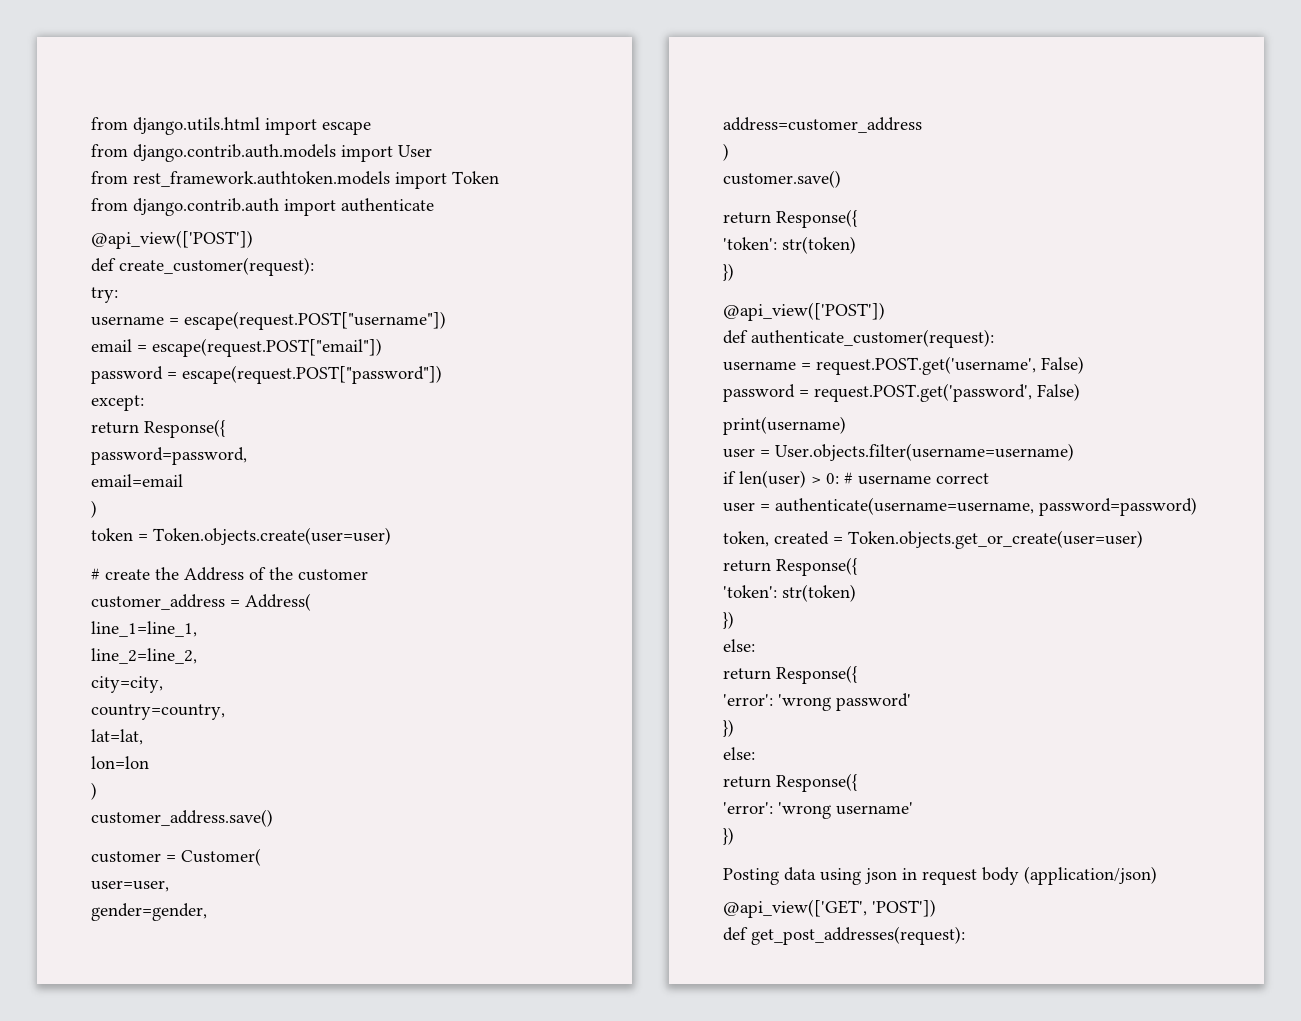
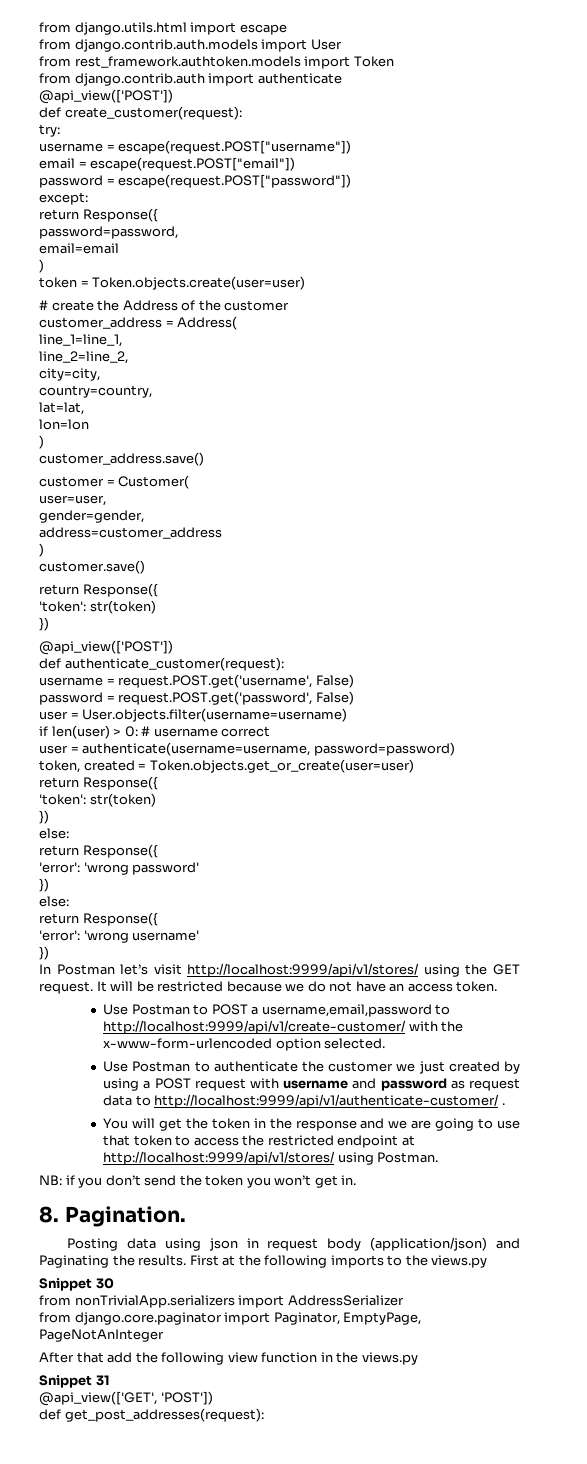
- print(username)
+ In Postman let’s visit http://localhost:9999/api/v1/stores/ using the GET request. It will be restricted because we do not have an access token.
+ Use Postman to POST a username,email,password to http://localhost:9999/api/v1/create-customer/ with the x-www-form-urlencoded option selected.
+ Use Postman to authenticate the customer we just created by using a POST request with username and password as request data to http://localhost:9999/api/v1/authenticate-customer/ .
+ You will get the token in the response and we are going to use that token to access the restricted endpoint at http://localhost:9999/api/v1/stores/ using Postman.
+ NB: if you don’t send the token you won’t get in.
+ 8. Pagination.
- Posting data using json in request body (application/json)
+ Posting data using json in request body (application/json) and Paginating the results. First at the following imports to the views.py
+ Snippet 30
+ from nonTrivialApp.serializers import AddressSerializer
+ from django.core.paginator import Paginator, EmptyPage, PageNotAnInteger
+ After that add the following view function in the views.py
+ Snippet 31

